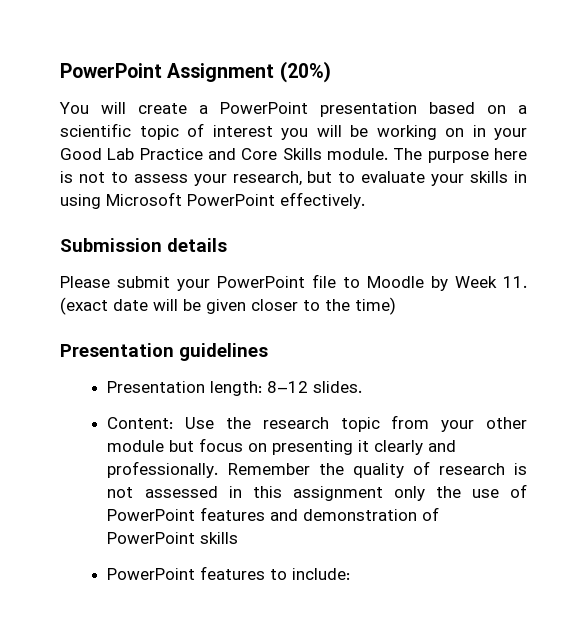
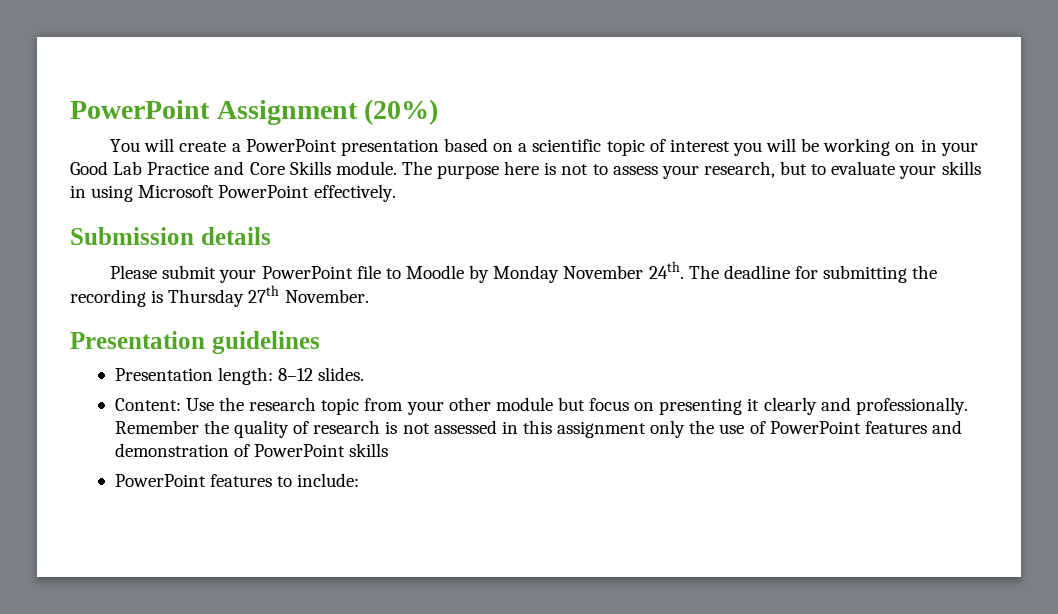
- Please submit your PowerPoint file to Moodle by Week 11. (exact date will be given closer to the time)
+ Please submit your PowerPoint file to Moodle by Monday November 24th. The deadline for submitting the recording is Thursday 27th November.

